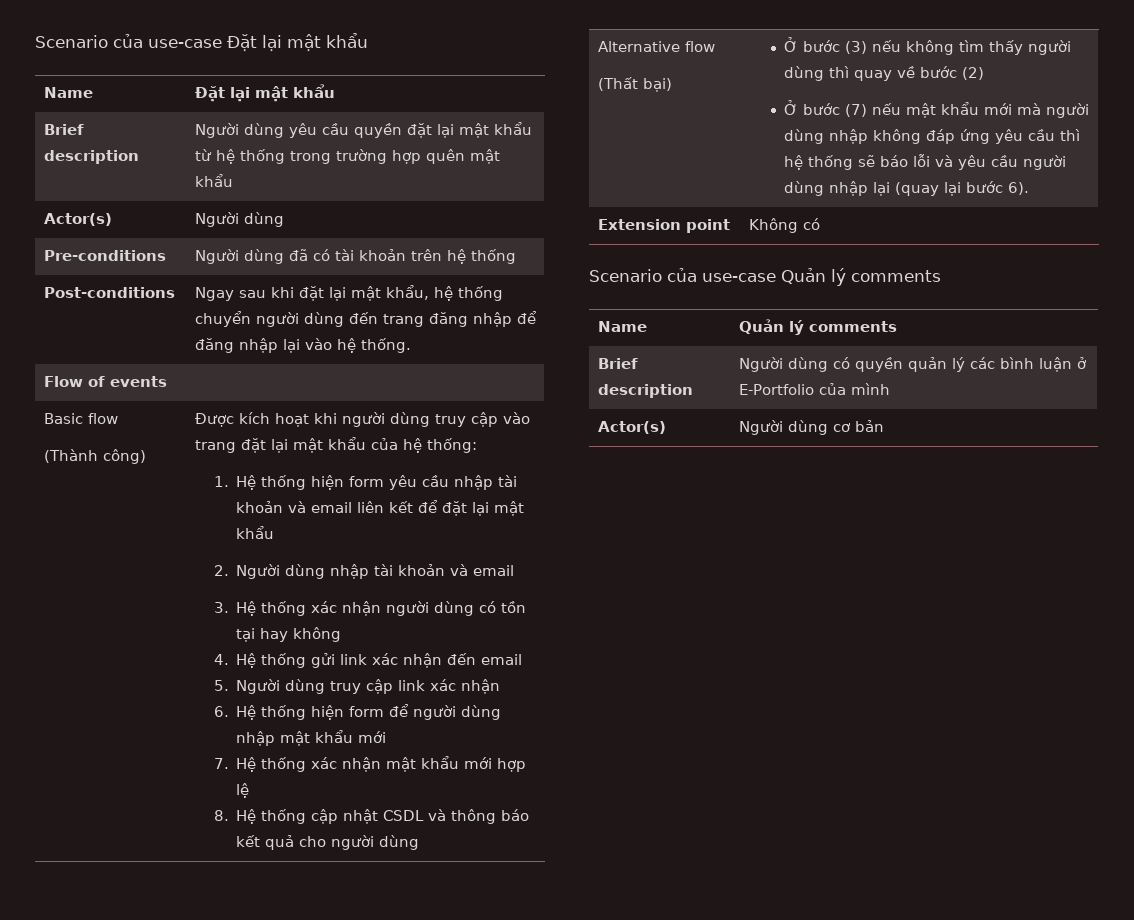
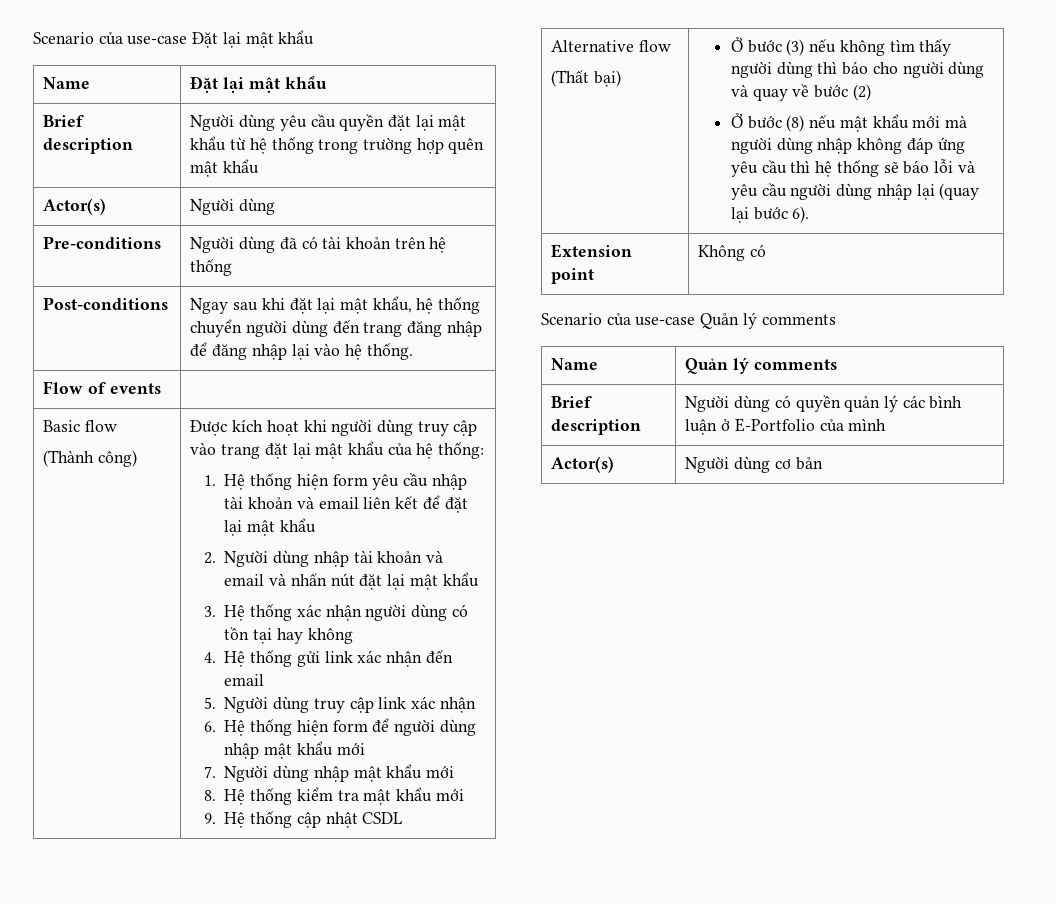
- 2. Người dùng nhập tài khoản và email
+ 2. Người dùng nhập tài khoản và email và nhấn nút đặt lại mật khẩu
- 7. Hệ thống xác nhận mật khẩu mới hợp lệ
- 8. Hệ thống cập nhật CSDL và thông báo kết quả cho người dùng
+ 7. Người dùng nhập mật khẩu mới
+ 8. Hệ thống kiểm tra mật khẩu mới
+ 9. Hệ thống cập nhật CSDL
- Ở bước (3) nếu không tìm thấy người dùng thì quay về bước (2)
+ Ở bước (3) nếu không tìm thấy người dùng thì báo cho người dùng và quay về bước (2)
- Ở bước (7) nếu mật khẩu mới mà người dùng nhập không đáp ứng yêu cầu thì hệ thống sẽ báo lỗi và yêu cầu người dùng nhập lại (quay lại bước 6).
+ Ở bước (8) nếu mật khẩu mới mà người dùng nhập không đáp ứng yêu cầu thì hệ thống sẽ báo lỗi và yêu cầu người dùng nhập lại (quay lại bước 6).

